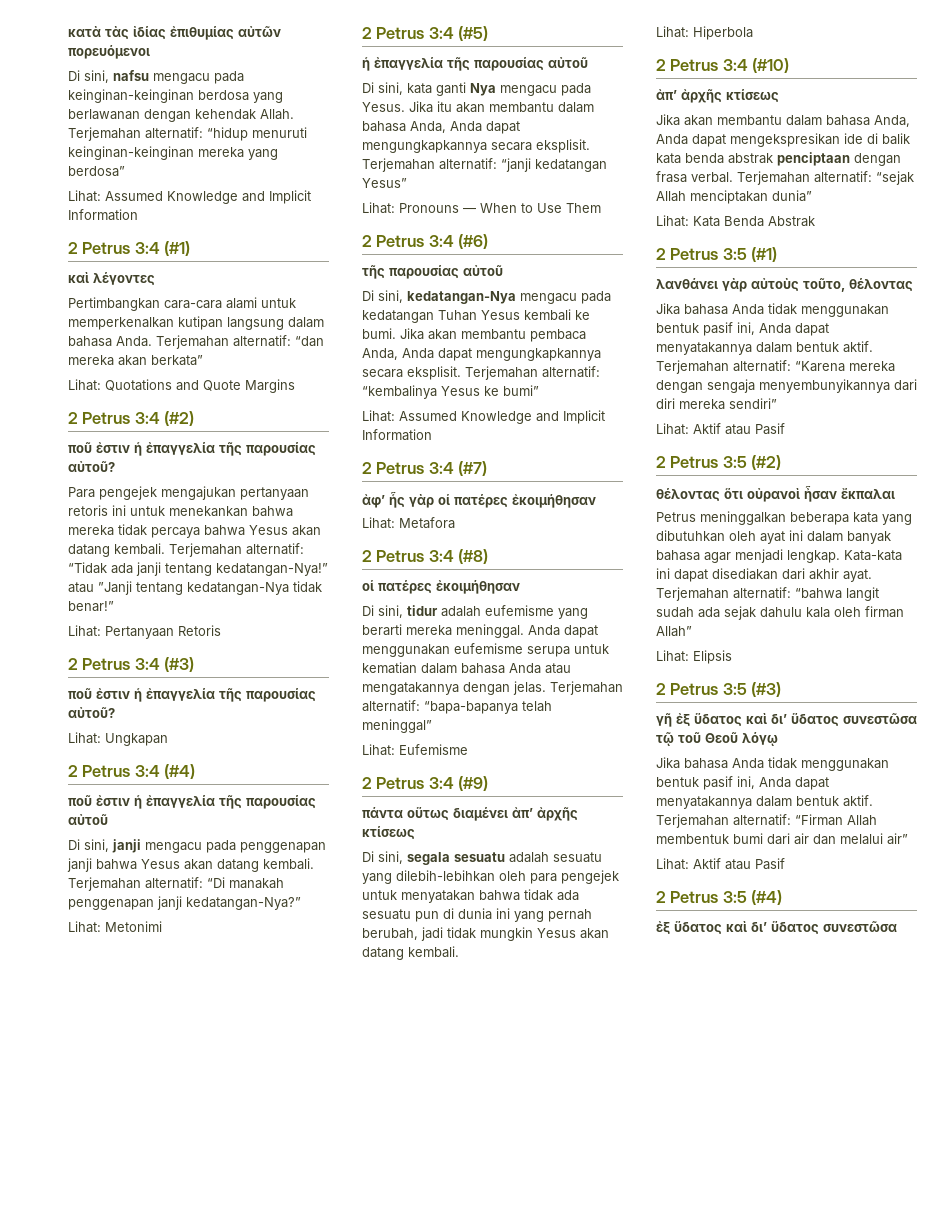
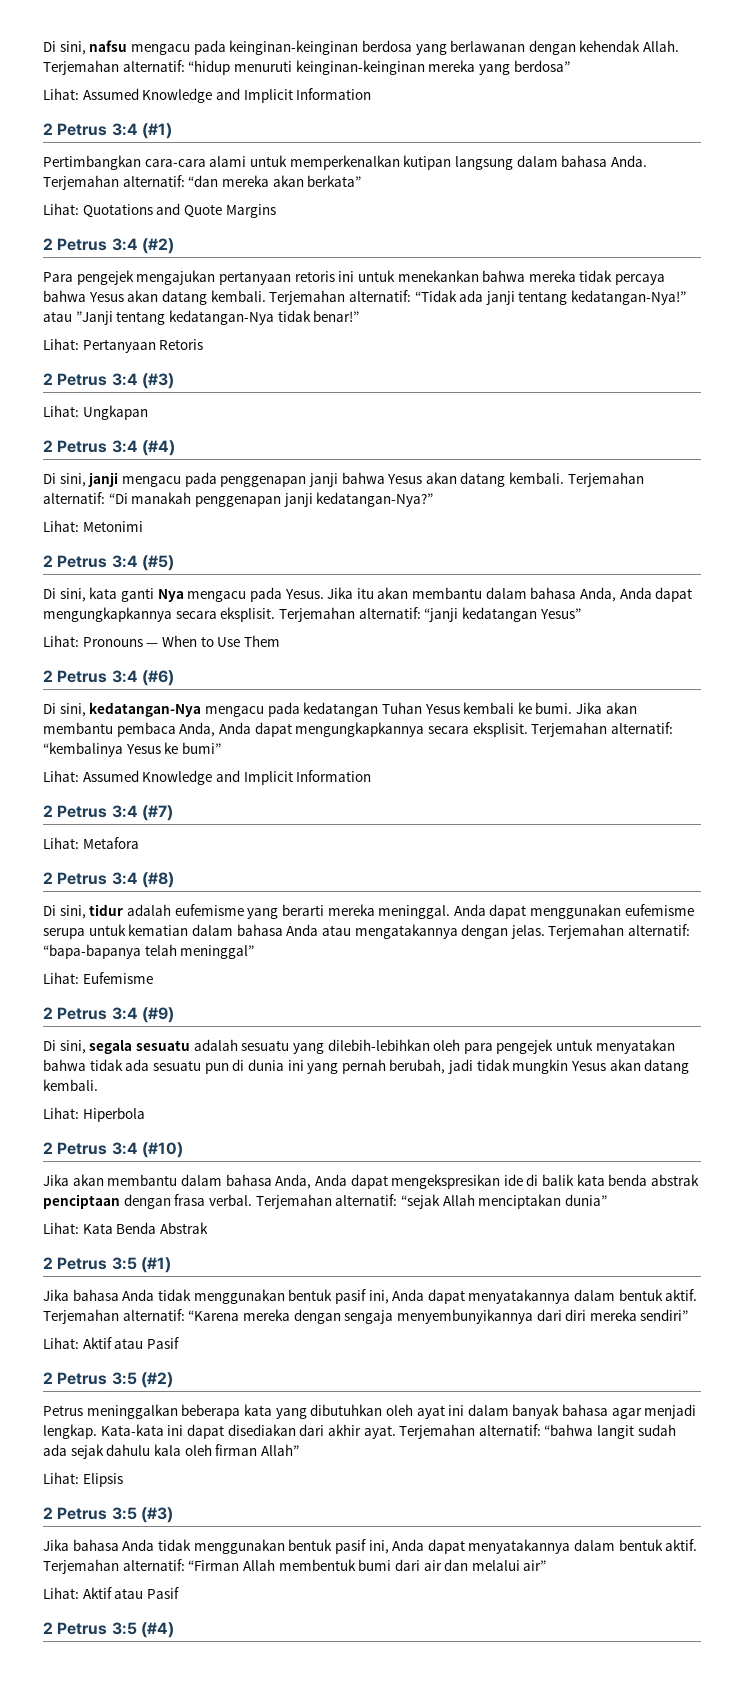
- κατὰ τὰς ἰδίας ἐπιθυμίας αὐτῶν πορευόμενοι
- καὶ λέγοντες
  2 Petrus 3:4 (#2)
- ποῦ ἐστιν ἡ ἐπαγγελία τῆς παρουσίας αὐτοῦ?
  2 Petrus 3:4 (#3)
- ποῦ ἐστιν ἡ ἐπαγγελία τῆς παρουσίας αὐτοῦ?
- ποῦ ἐστιν ἡ ἐπαγγελία τῆς παρουσίας αὐτοῦ
  2 Petrus 3:4 (#5)
- ἡ ἐπαγγελία τῆς παρουσίας αὐτοῦ
  2 Petrus 3:4 (#6)
- τῆς παρουσίας αὐτοῦ
- ἀφ’ ἧς γὰρ οἱ πατέρες ἐκοιμήθησαν
  2 Petrus 3:4 (#8)
- οἱ πατέρες ἐκοιμήθησαν
- πάντα οὕτως διαμένει ἀπ’ ἀρχῆς κτίσεως
  2 Petrus 3:4 (#10)
- ἀπ’ ἀρχῆς κτίσεως
- λανθάνει γὰρ αὐτοὺς τοῦτο, θέλοντας
- θέλοντας ὅτι οὐρανοὶ ἦσαν ἔκπαλαι
- γῆ ἐξ ὕδατος καὶ δι’ ὕδατος συνεστῶσα τῷ τοῦ Θεοῦ λόγῳ
  2 Petrus 3:5 (#4)
- ἐξ ὕδατος καὶ δι’ ὕδατος συνεστῶσα

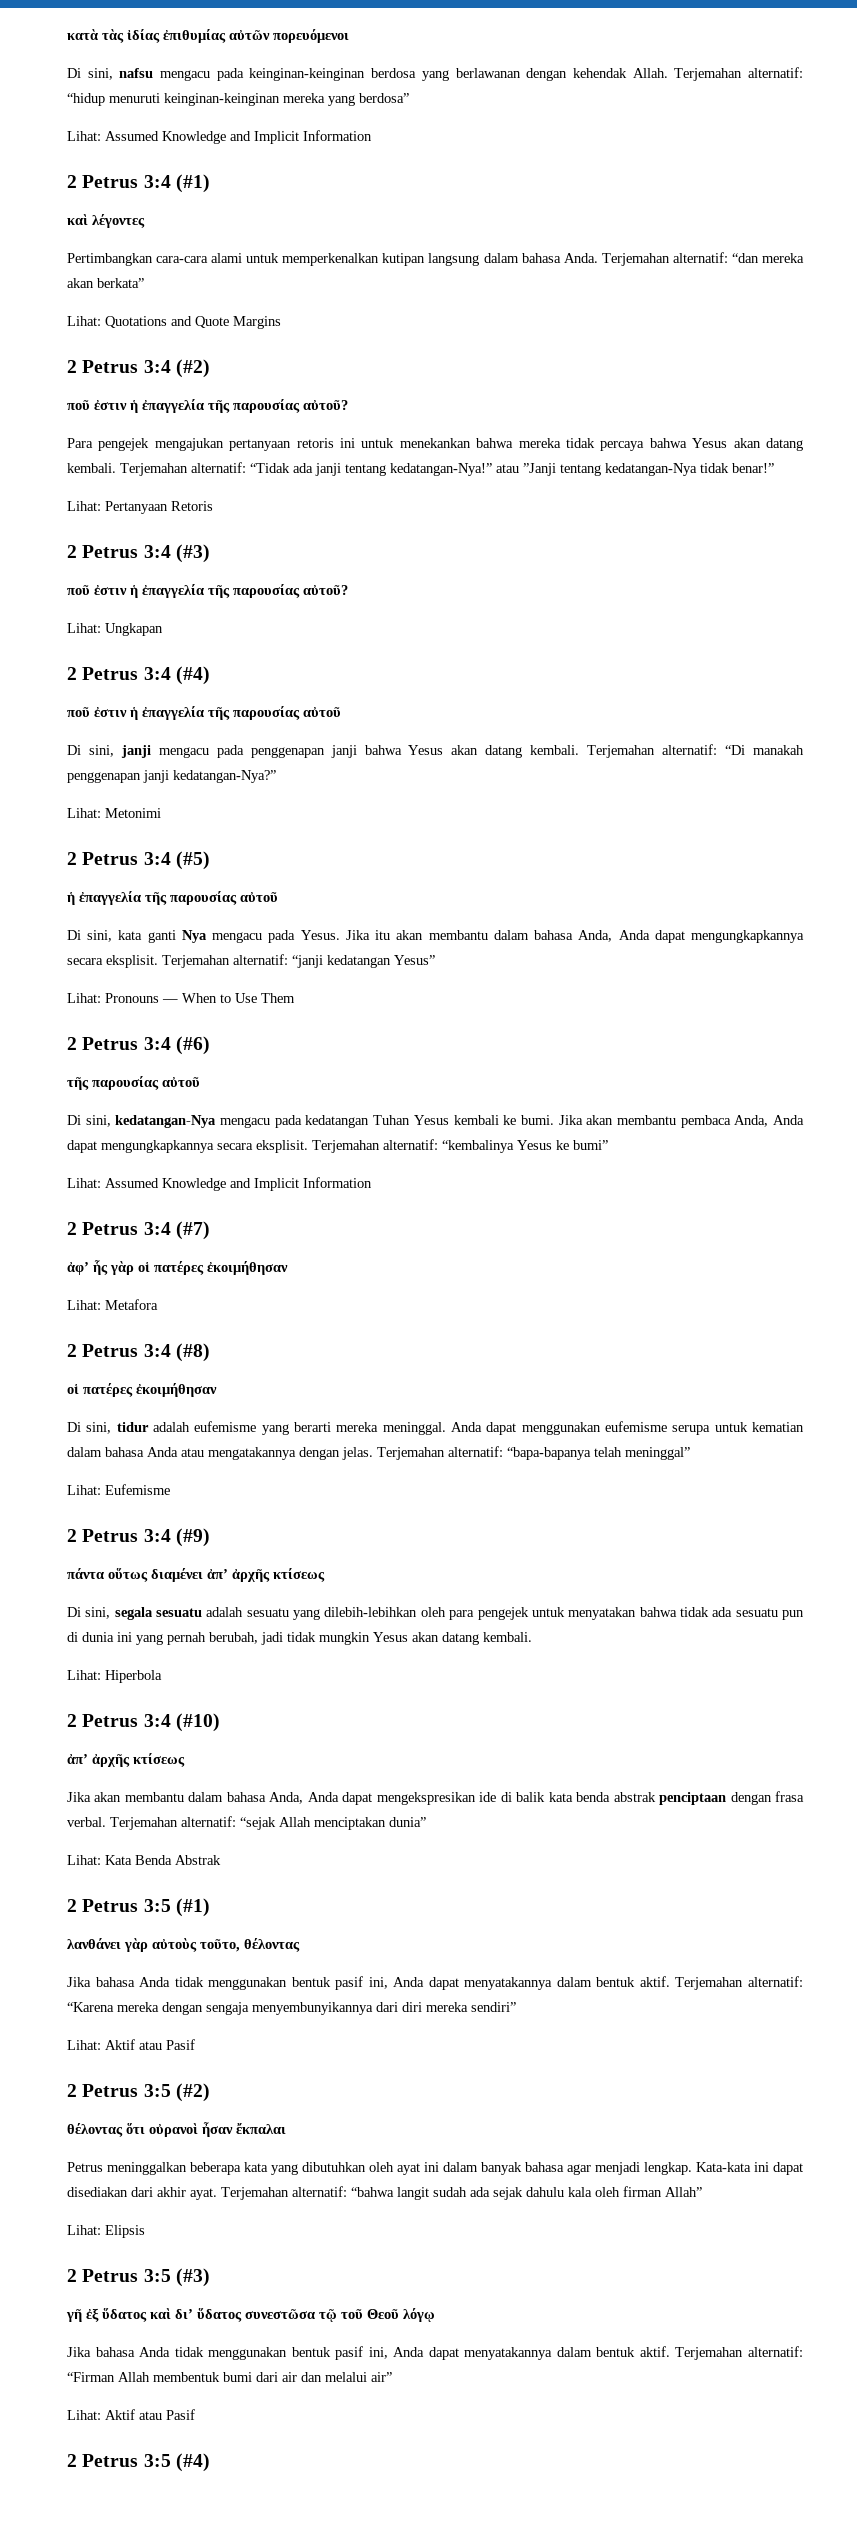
+ κατὰ τὰς ἰδίας ἐπιθυμίας αὐτῶν πορευόμενοι
+ καὶ λέγοντες
  2 Petrus 3:4 (#2)
+ ποῦ ἐστιν ἡ ἐπαγγελία τῆς παρουσίας αὐτοῦ?
  2 Petrus 3:4 (#3)
+ ποῦ ἐστιν ἡ ἐπαγγελία τῆς παρουσίας αὐτοῦ?
+ ποῦ ἐστιν ἡ ἐπαγγελία τῆς παρουσίας αὐτοῦ
  2 Petrus 3:4 (#5)
+ ἡ ἐπαγγελία τῆς παρουσίας αὐτοῦ
  2 Petrus 3:4 (#6)
+ τῆς παρουσίας αὐτοῦ
+ ἀφ’ ἧς γὰρ οἱ πατέρες ἐκοιμήθησαν
  2 Petrus 3:4 (#8)
+ οἱ πατέρες ἐκοιμήθησαν
+ πάντα οὕτως διαμένει ἀπ’ ἀρχῆς κτίσεως
  2 Petrus 3:4 (#10)
+ ἀπ’ ἀρχῆς κτίσεως
+ λανθάνει γὰρ αὐτοὺς τοῦτο, θέλοντας
+ θέλοντας ὅτι οὐρανοὶ ἦσαν ἔκπαλαι
+ γῆ ἐξ ὕδατος καὶ δι’ ὕδατος συνεστῶσα τῷ τοῦ Θεοῦ λόγῳ

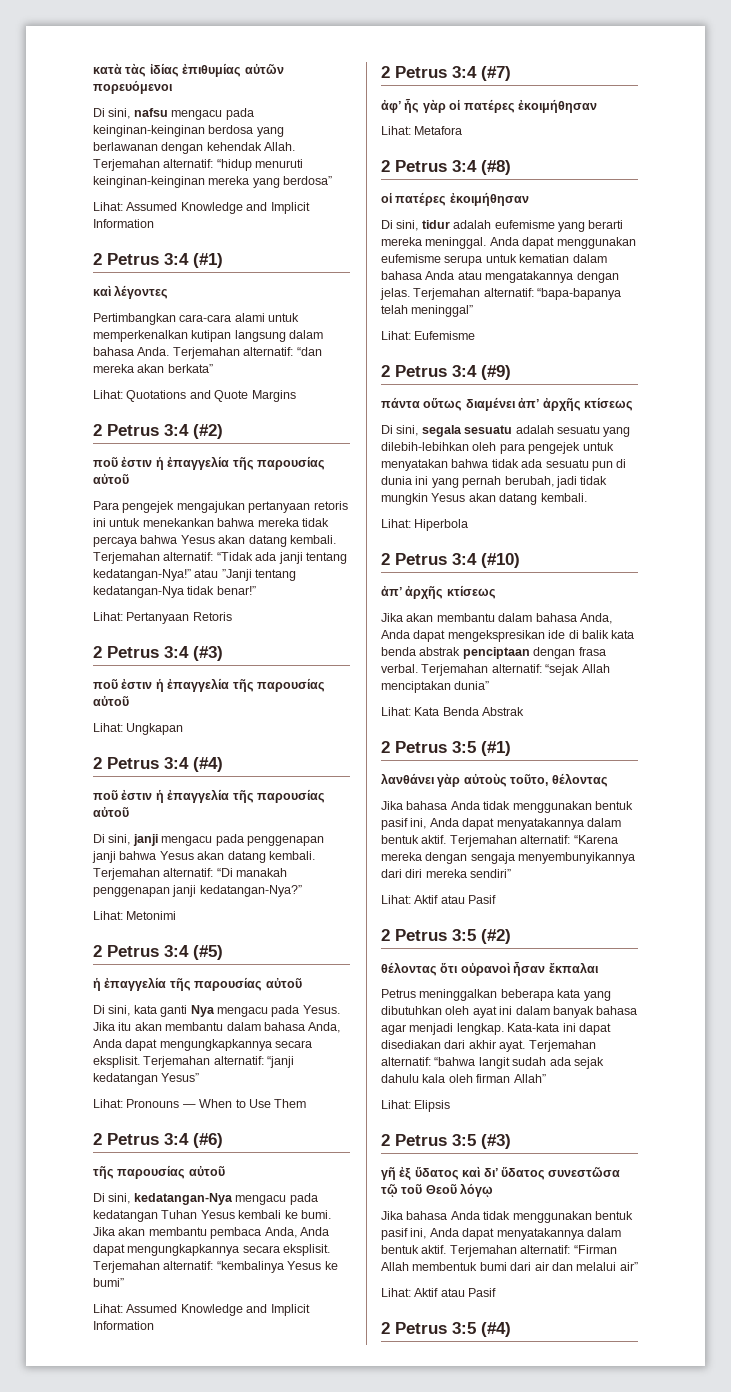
  2 Petrus 3:4 (#2)
- ποῦ ἐστιν ἡ ἐπαγγελία τῆς παρουσίας αὐτοῦ?
+ ποῦ ἐστιν ἡ ἐπαγγελία τῆς παρουσίας αὐτοῦ
  2 Petrus 3:4 (#3)
- ποῦ ἐστιν ἡ ἐπαγγελία τῆς παρουσίας αὐτοῦ?
+ ποῦ ἐστιν ἡ ἐπαγγελία τῆς παρουσίας αὐτοῦ

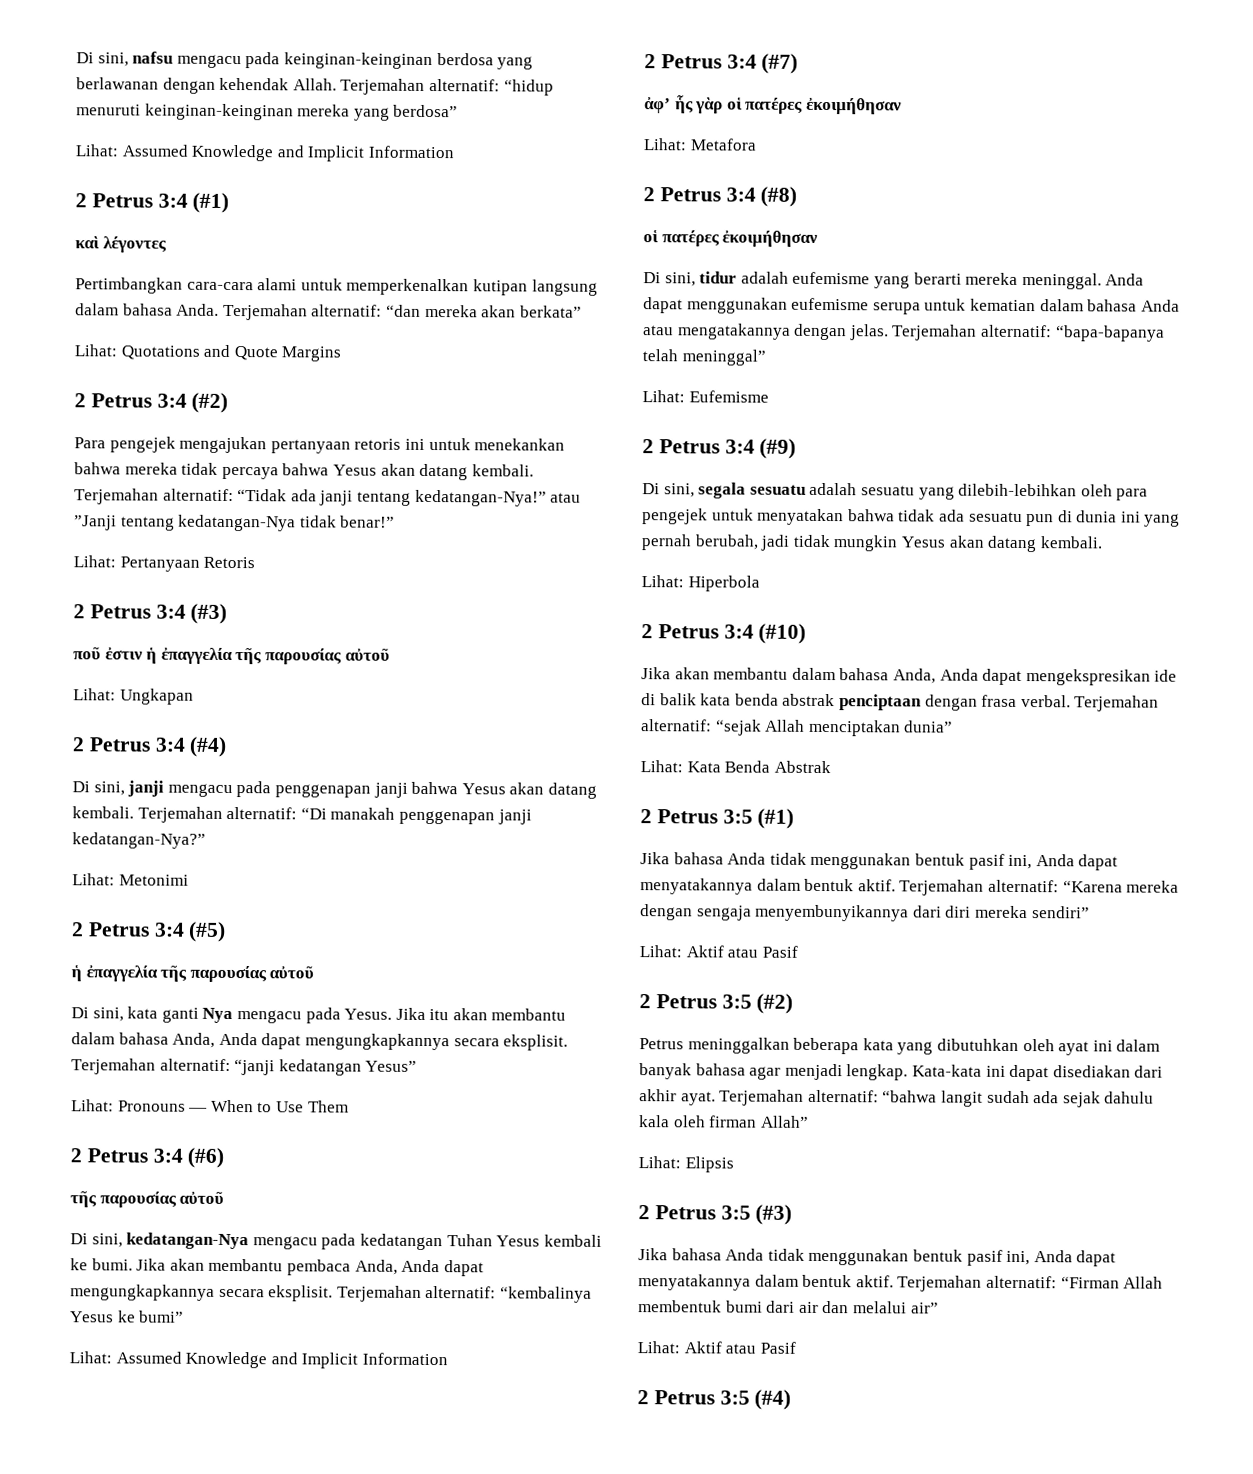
- κατὰ τὰς ἰδίας ἐπιθυμίας αὐτῶν πορευόμενοι
  2 Petrus 3:4 (#2)
- ποῦ ἐστιν ἡ ἐπαγγελία τῆς παρουσίας αὐτοῦ
  2 Petrus 3:4 (#4)
- ποῦ ἐστιν ἡ ἐπαγγελία τῆς παρουσίας αὐτοῦ
- πάντα οὕτως διαμένει ἀπ’ ἀρχῆς κτίσεως
  2 Petrus 3:4 (#10)
- ἀπ’ ἀρχῆς κτίσεως
- λανθάνει γὰρ αὐτοὺς τοῦτο, θέλοντας
- θέλοντας ὅτι οὐρανοὶ ἦσαν ἔκπαλαι
- γῆ ἐξ ὕδατος καὶ δι’ ὕδατος συνεστῶσα τῷ τοῦ Θεοῦ λόγῳ

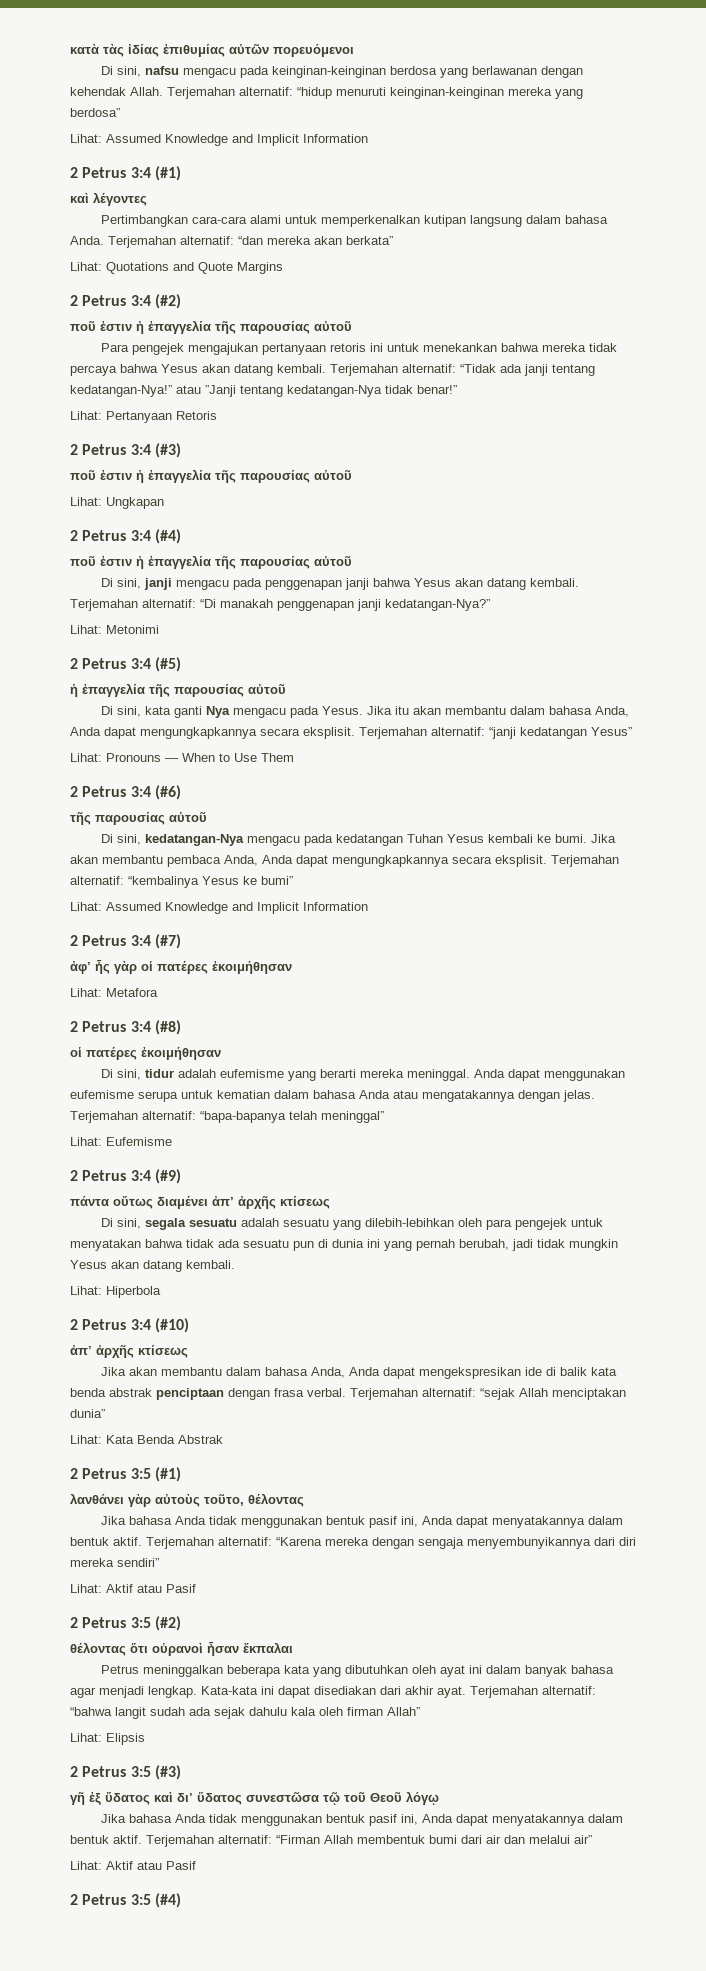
+ κατὰ τὰς ἰδίας ἐπιθυμίας αὐτῶν πορευόμενοι
  2 Petrus 3:4 (#2)
+ ποῦ ἐστιν ἡ ἐπαγγελία τῆς παρουσίας αὐτοῦ
  2 Petrus 3:4 (#4)
+ ποῦ ἐστιν ἡ ἐπαγγελία τῆς παρουσίας αὐτοῦ
+ πάντα οὕτως διαμένει ἀπ’ ἀρχῆς κτίσεως
  2 Petrus 3:4 (#10)
+ ἀπ’ ἀρχῆς κτίσεως
+ λανθάνει γὰρ αὐτοὺς τοῦτο, θέλοντας
+ θέλοντας ὅτι οὐρανοὶ ἦσαν ἔκπαλαι
+ γῆ ἐξ ὕδατος καὶ δι’ ὕδατος συνεστῶσα τῷ τοῦ Θεοῦ λόγῳ

